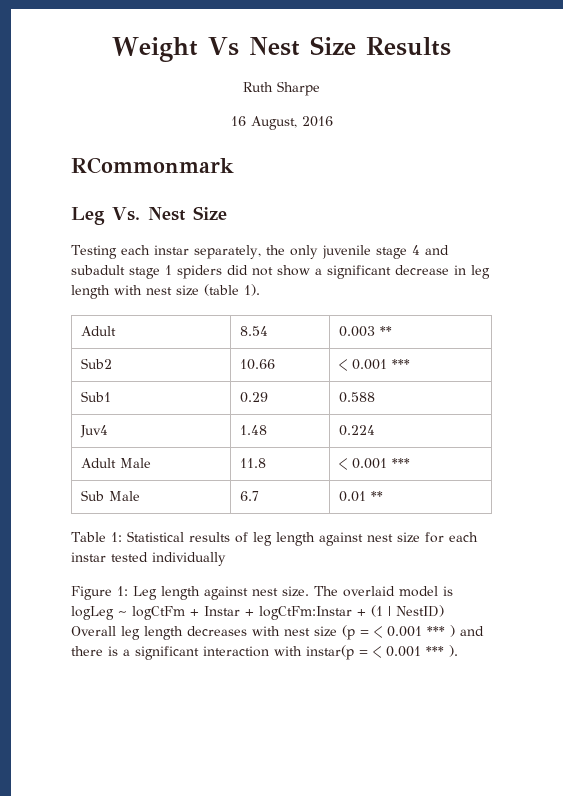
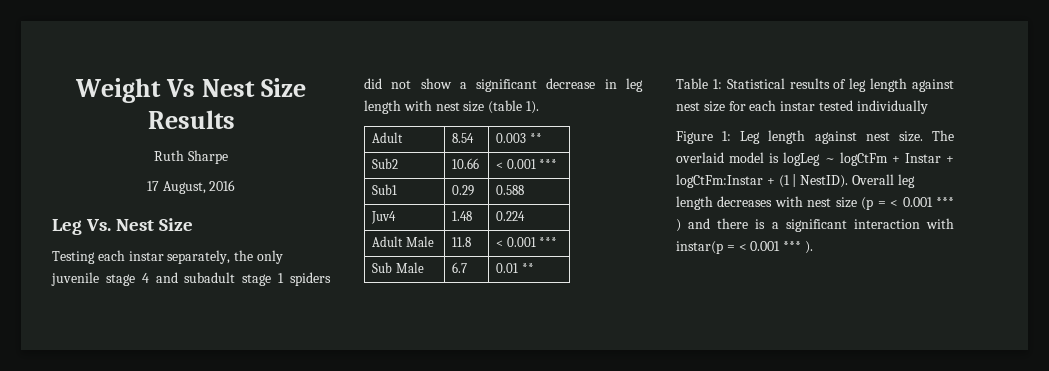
- 16 August, 2016
+ 17 August, 2016
- RCommonmark
- The overlaid model is logLeg ~ logCtFm + Instar + logCtFm:Instar + (1 | NestID) Overall leg length decreases with nest size (p = < 0.001 *** ) and there is a significant interaction with instar(p = < 0.001 *** ).
+ The overlaid model is logLeg ~ logCtFm + Instar + logCtFm:Instar + (1 | NestID). Overall leg length decreases with nest size (p = < 0.001 *** ) and there is a significant interaction with instar(p = < 0.001 *** ).

